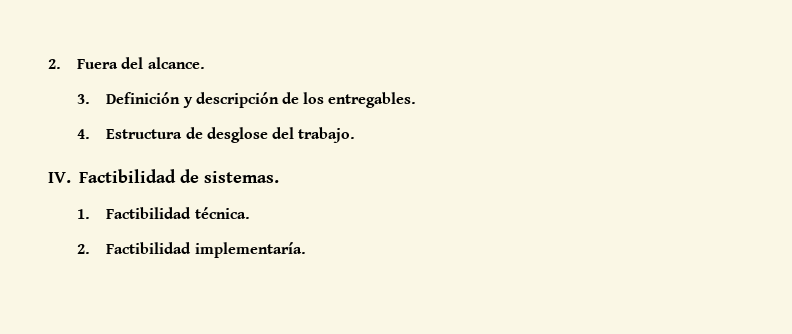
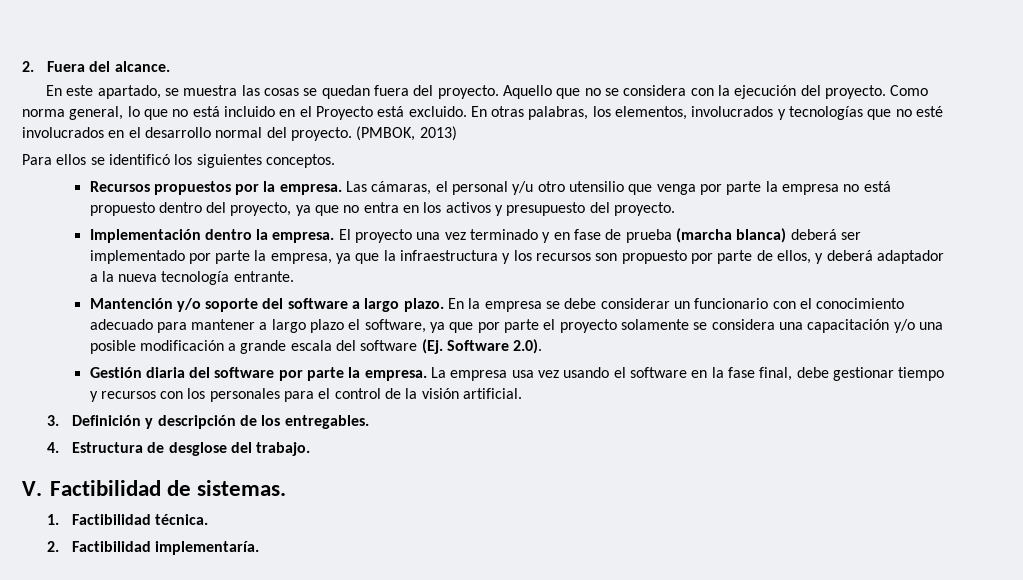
+ En este apartado, se muestra las cosas se quedan fuera del proyecto. Aquello que no se considera con la ejecución del proyecto. Como norma general, lo que no está incluido en el Proyecto está excluido. En otras palabras, los elementos, involucrados y tecnologías que no esté involucrados en el desarrollo normal del proyecto. (PMBOK, 2013)
+ Para ellos se identificó los siguientes conceptos.
+ Recursos propuestos por la empresa. Las cámaras, el personal y/u otro utensilio que venga por parte la empresa no está propuesto dentro del proyecto, ya que no entra en los activos y presupuesto del proyecto.
+ Implementación dentro la empresa. El proyecto una vez terminado y en fase de prueba (marcha blanca) deberá ser implementado por parte la empresa, ya que la infraestructura y los recursos son propuesto por parte de ellos, y deberá adaptador a la nueva tecnología entrante.
+ Mantención y/o soporte del software a largo plazo. En la empresa se debe considerar un funcionario con el conocimiento adecuado para mantener a largo plazo el software, ya que por parte el proyecto solamente se considera una capacitación y/o una posible modificación a grande escala del software (Ej. Software 2.0).
+ Gestión diaria del software por parte la empresa. La empresa usa vez usando el software en la fase final, debe gestionar tiempo y recursos con los personales para el control de la visión artificial.
- IV. Factibilidad de sistemas.
+ V. Factibilidad de sistemas.

